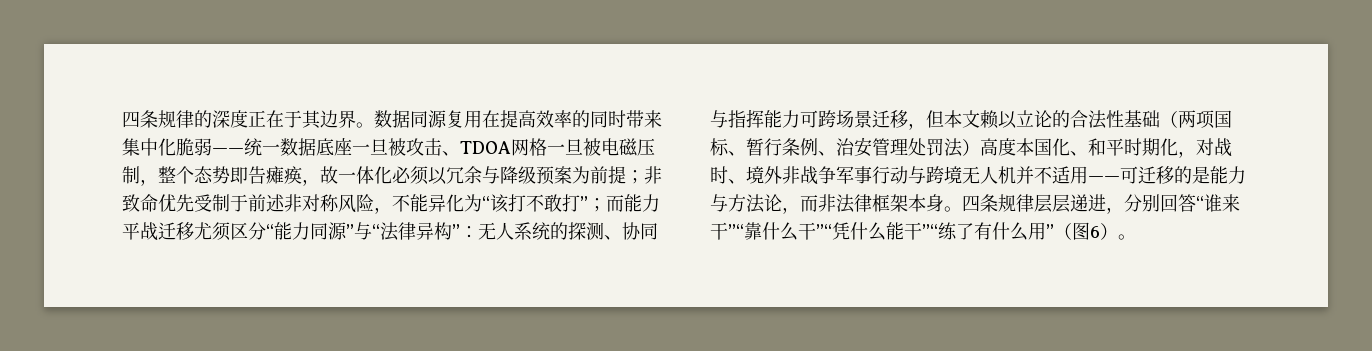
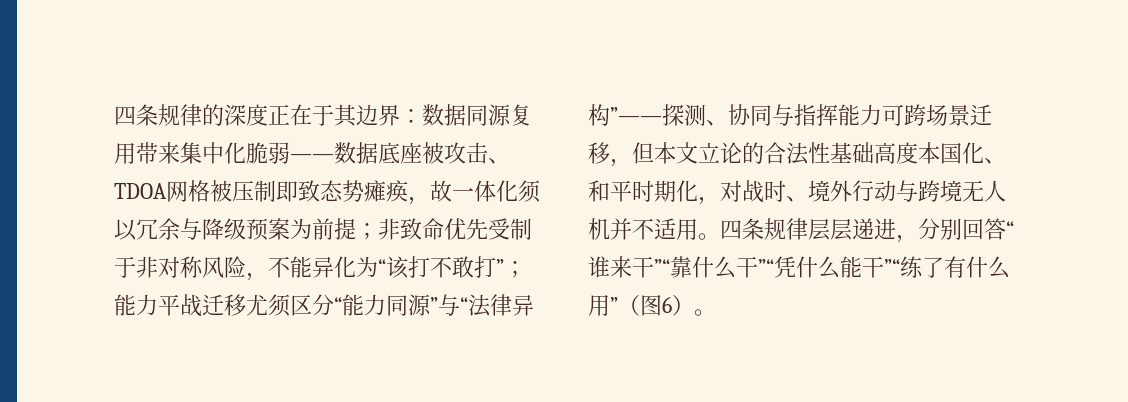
- 四条规律的深度正在于其边界。
+ 四条规律的深度正在于其边界：
- 数据同源复用在提高效率的同时带来集中化脆弱——统一数据底座一旦被攻击、TDOA网格一旦被电磁压制，整个态势即告瘫痪，故一体化必须以冗余与降级预案为前提；
+ 数据同源复用带来集中化脆弱——数据底座被攻击、TDOA网格被压制即致态势瘫痪，故一体化须以冗余与降级预案为前提；
- 非致命优先受制于前述非对称风险，不能异化为“该打不敢打”；
+ 非致命优先受制于非对称风险，不能异化为“该打不敢打”；
- 而能力平战迁移尤须区分“能力同源”与“法律异构”：无人系统的探测、协同与指挥能力可跨场景迁移，但本文赖以立论的合法性基础（两项国标、暂行条例、治安管理处罚法）高度本国化、和平时期化，对战时、境外非战争军事行动与跨境无人机并不适用——可迁移的是能力与方法论，而非法律框架本身。
+ 能力平战迁移尤须区分“能力同源”与“法律异构”——探测、协同与指挥能力可跨场景迁移，但本文立论的合法性基础高度本国化、和平时期化，对战时、境外行动与跨境无人机并不适用。

